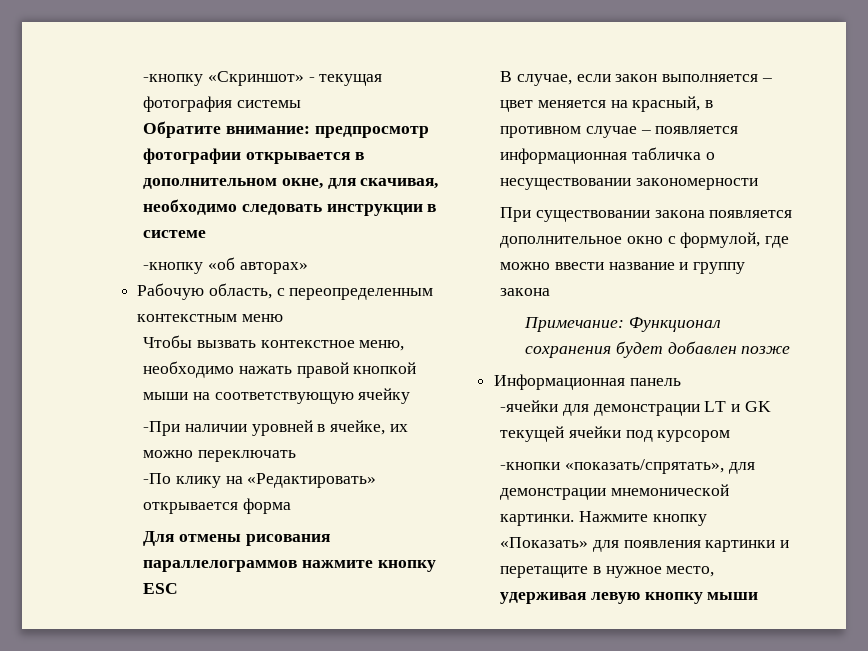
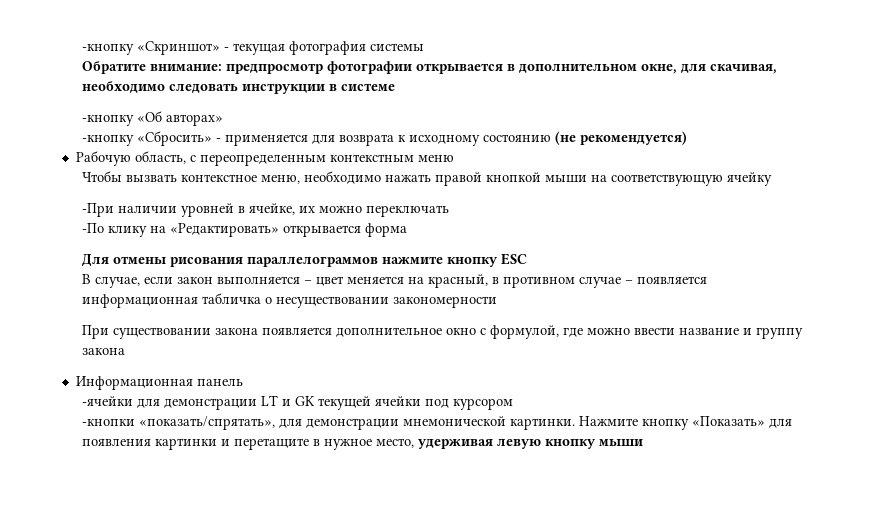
- -кнопку «об авторах»
+ -кнопку «Об авторах»
+ -кнопку «Сбросить» - применяется для возврата к исходному состоянию (не рекомендуется)
- Примечание: Функционал сохранения будет добавлен позже

